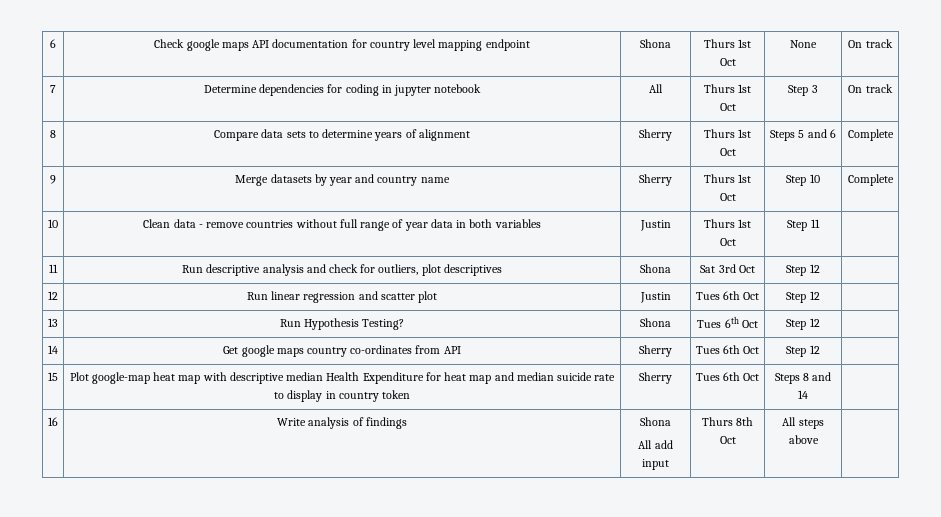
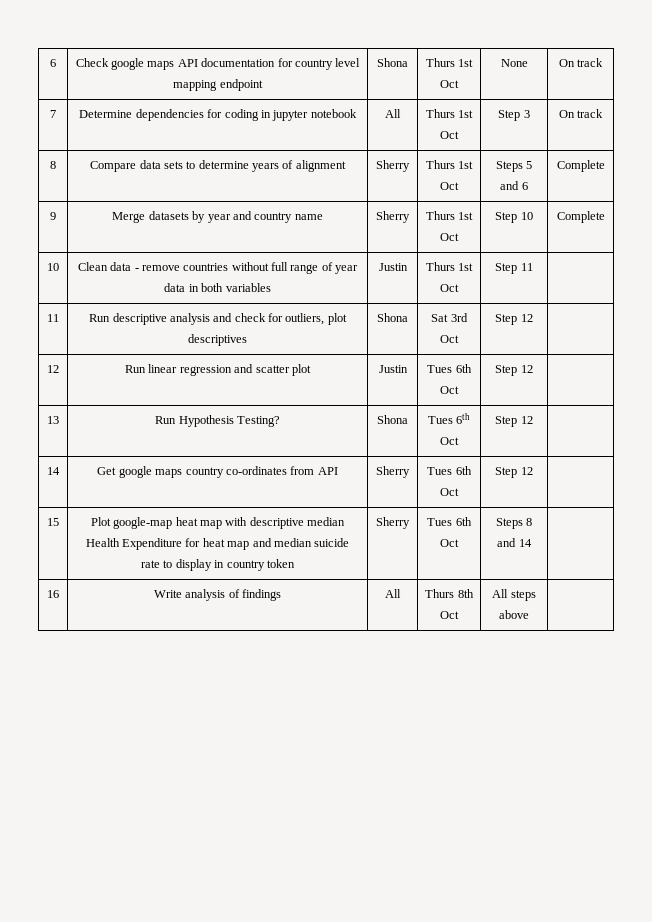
- 16 | Write analysis of findings | Shona
- All add input | Thurs 8th Oct | All steps above |
+ 16 | Write analysis of findings | All | Thurs 8th Oct | All steps above |

